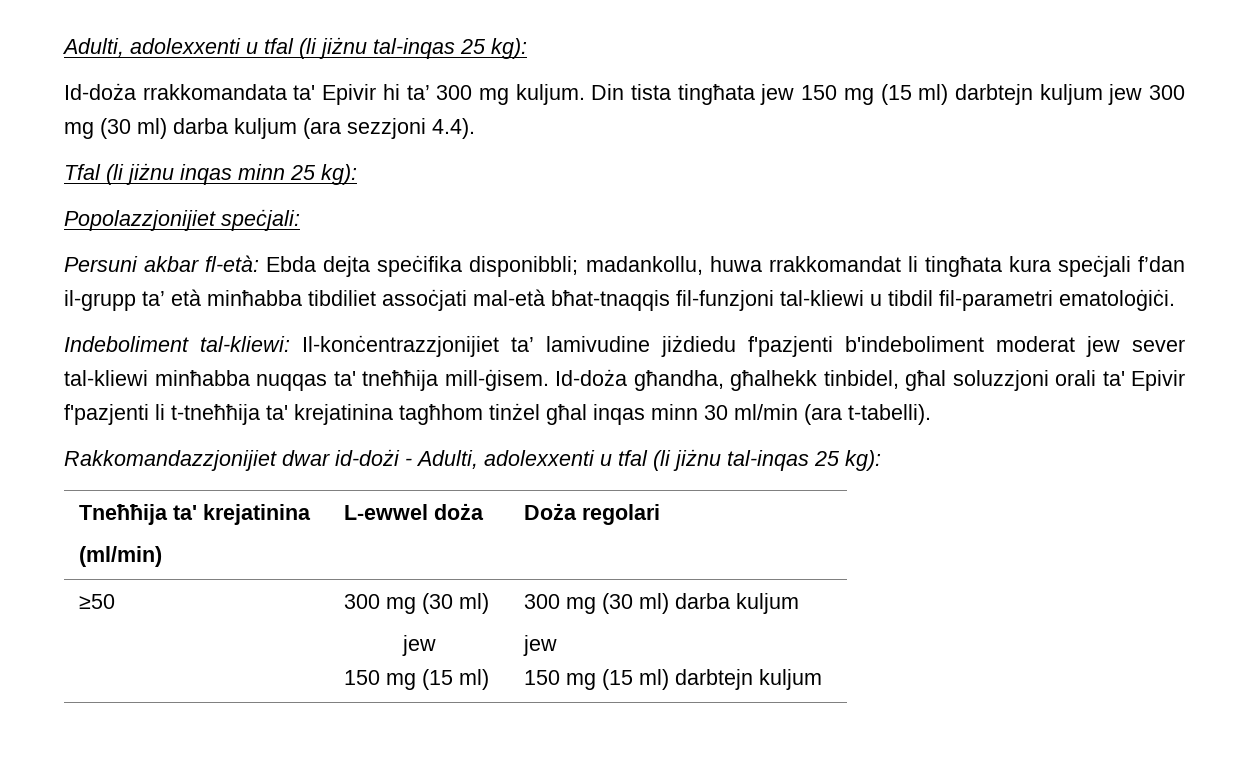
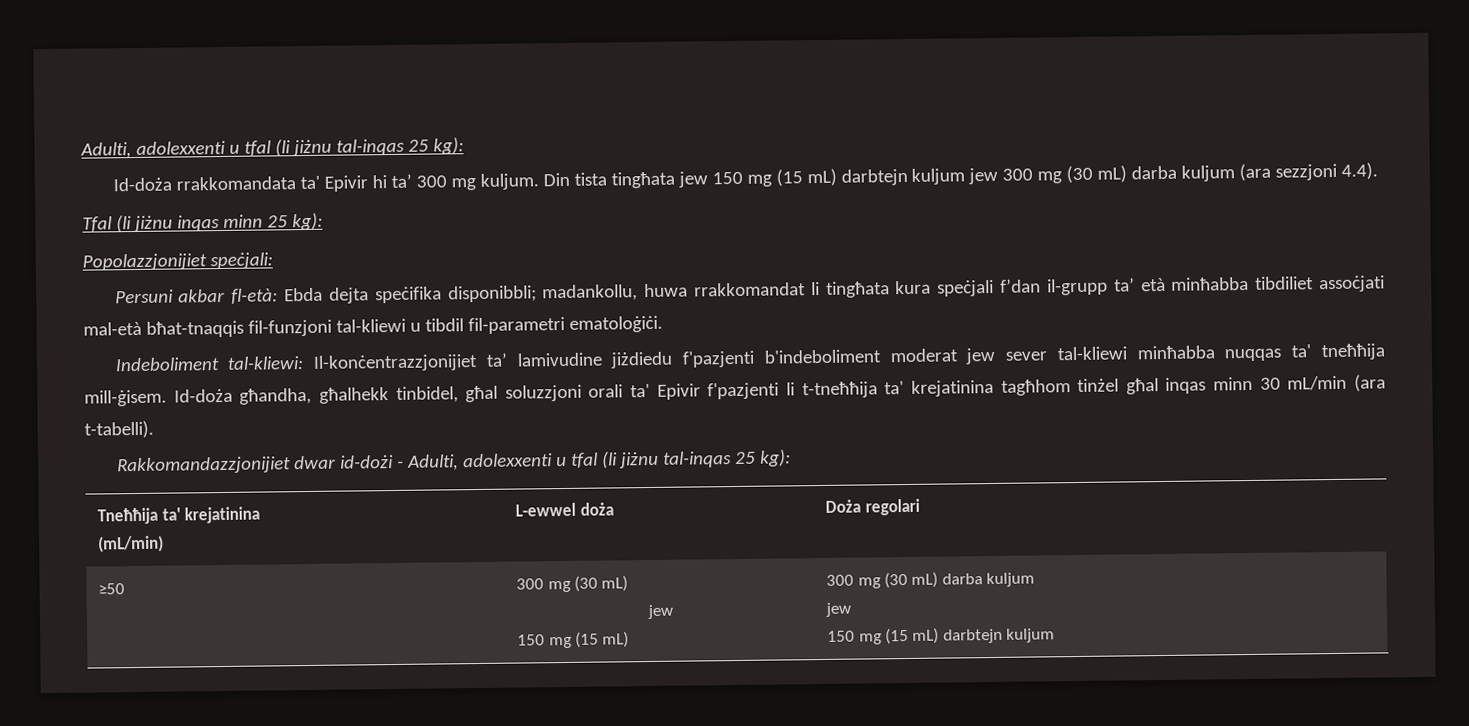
- Din tista tingħata jew 150 mg (15 ml) darbtejn kuljum jew 300 mg (30 ml) darba kuljum (ara sezzjoni 4.4).
+ Din tista tingħata jew 150 mg (15 mL) darbtejn kuljum jew 300 mg (30 mL) darba kuljum (ara sezzjoni 4.4).
- Id-doża għandha, għalhekk tinbidel, għal soluzzjoni orali ta' Epivir f'pazjenti li t-tneħħija ta' krejatinina tagħhom tinżel għal inqas minn 30 ml/min (ara t-tabelli).
+ Id-doża għandha, għalhekk tinbidel, għal soluzzjoni orali ta' Epivir f'pazjenti li t-tneħħija ta' krejatinina tagħhom tinżel għal inqas minn 30 mL/min (ara t-tabelli).
  Tneħħija ta' krejatinina
- (ml/min) | L-ewwel doża | Doża regolari
+ (mL/min) | L-ewwel doża | Doża regolari
- ≥50 | 300 mg (30 ml)
+ ≥50 | 300 mg (30 mL)
  jew
- 150 mg (15 ml) | 300 mg (30 ml) darba kuljum
+ 150 mg (15 mL) | 300 mg (30 mL) darba kuljum
  jew
- 150 mg (15 ml) darbtejn kuljum
+ 150 mg (15 mL) darbtejn kuljum

